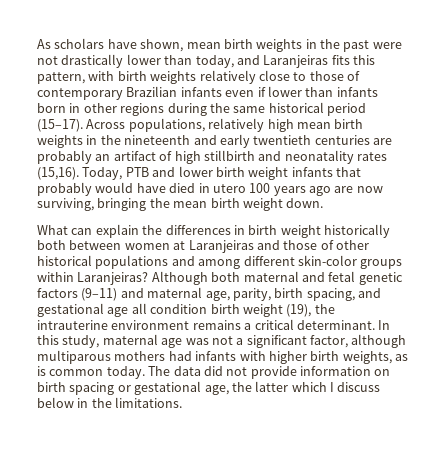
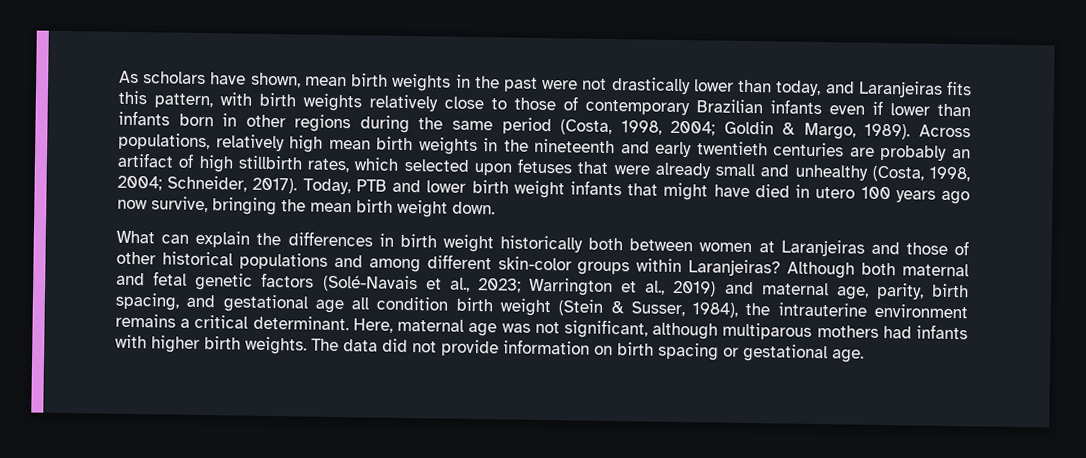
- As scholars have shown, mean birth weights in the past were not drastically lower than today, and Laranjeiras fits this pattern, with birth weights relatively close to those of contemporary Brazilian infants even if lower than infants born in other regions during the same historical period (15–17).
+ As scholars have shown, mean birth weights in the past were not drastically lower than today, and Laranjeiras fits this pattern, with birth weights relatively close to those of contemporary Brazilian infants even if lower than infants born in other regions during the same period (Costa, 1998, 2004; Goldin & Margo, 1989).
- Across populations, relatively high mean birth weights in the nineteenth and early twentieth centuries are probably an artifact of high stillbirth and neonatality rates (15,16).
+ Across populations, relatively high mean birth weights in the nineteenth and early twentieth centuries are probably an artifact of high stillbirth rates, which selected upon fetuses that were already small and unhealthy (Costa, 1998, 2004; Schneider, 2017).
- Today, PTB and lower birth weight infants that probably would have died in utero 100 years ago are now surviving, bringing the mean birth weight down.
+ Today, PTB and lower birth weight infants that might have died in utero 100 years ago now survive, bringing the mean birth weight down.
- Although both maternal and fetal genetic factors (9–11) and maternal age, parity, birth spacing, and gestational age all condition birth weight (19), the intrauterine environment remains a critical determinant.
+ Although both maternal and fetal genetic factors (Solé-Navais et al., 2023; Warrington et al., 2019) and maternal age, parity, birth spacing, and gestational age all condition birth weight (Stein & Susser, 1984), the intrauterine environment remains a critical determinant.
- In this study, maternal age was not a significant factor, although multiparous mothers had infants with higher birth weights, as is common today.
+ Here, maternal age was not significant, although multiparous mothers had infants with higher birth weights.
- The data did not provide information on birth spacing or gestational age, the latter which I discuss below in the limitations.
+ The data did not provide information on birth spacing or gestational age.

